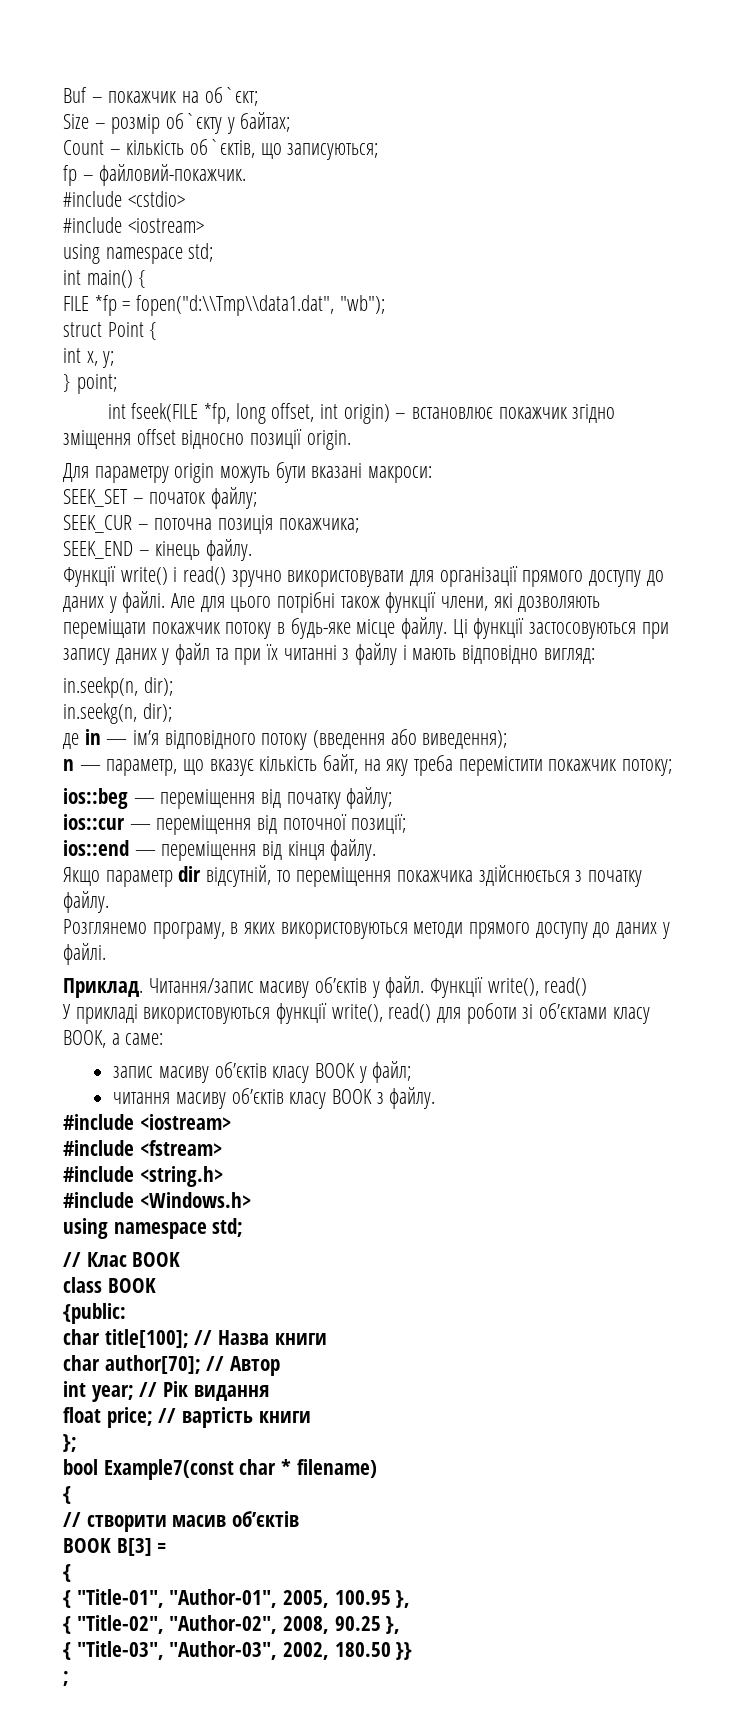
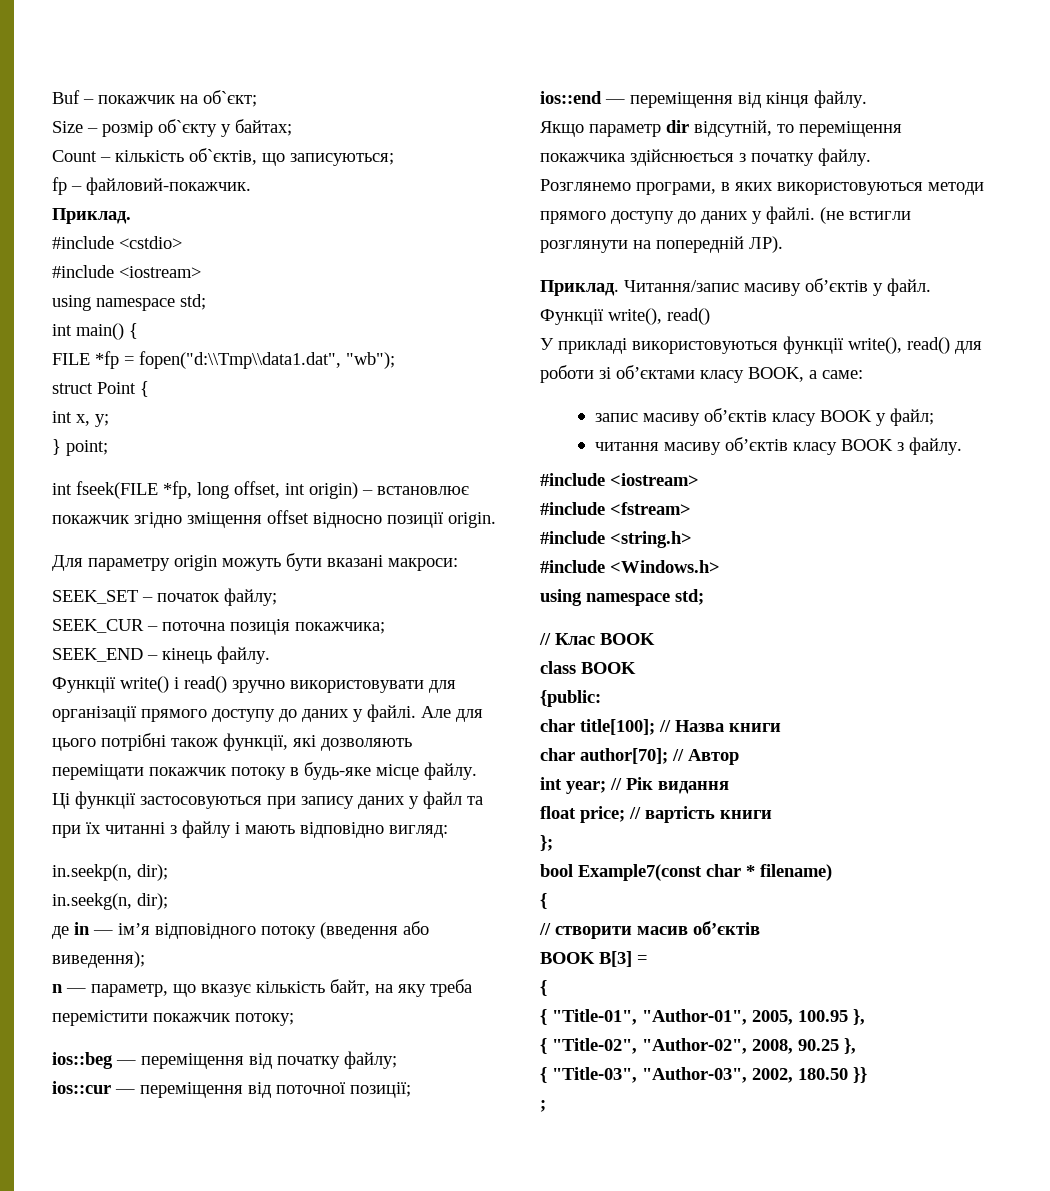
  fp – файловий-покажчик.
+ Приклад.
- Але для цього потрібні також функції члени, які дозволяють переміщати покажчик потоку в будь-яке місце файлу.
+ Але для цього потрібні також функції, які дозволяють переміщати покажчик потоку в будь-яке місце файлу.
- Розглянемо програму, в яких використовуються методи прямого доступу до даних у файлі.
+ Розглянемо програми, в яких використовуються методи прямого доступу до даних у файлі. (не встигли розглянути на попередній ЛР).

